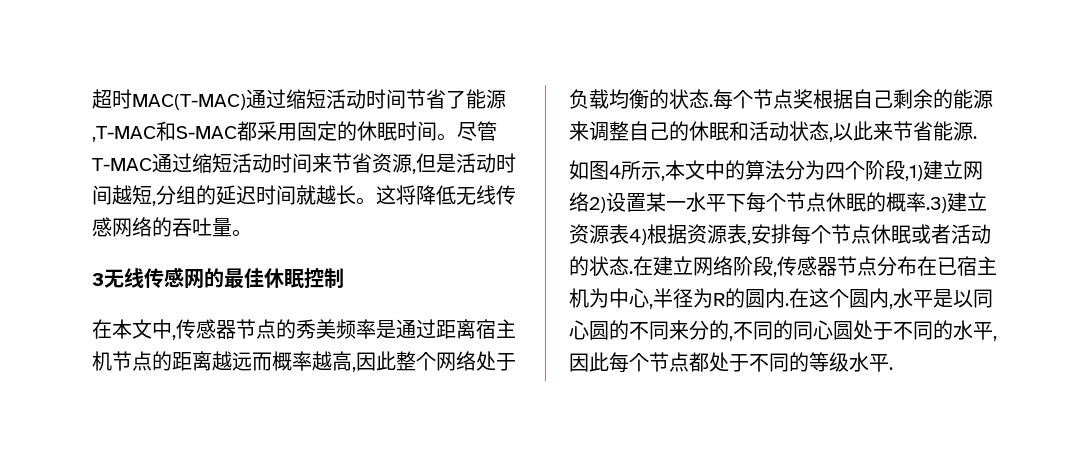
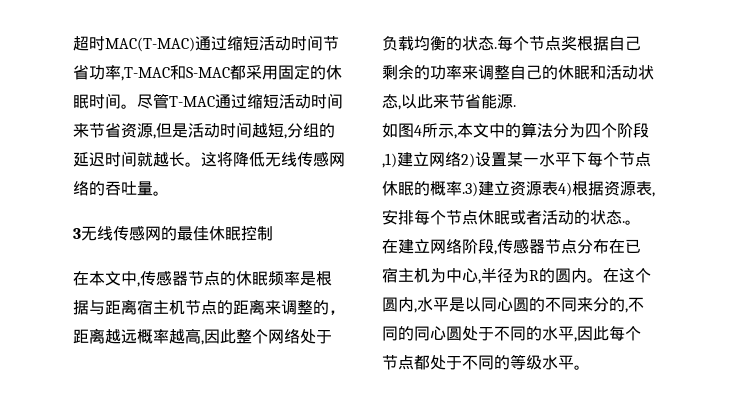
- 超时MAC(T-MAC)通过缩短活动时间节省了能源,T-MAC和S-MAC都采用固定的休眠时间。
+ 超时MAC(T-MAC)通过缩短活动时间节省功率,T-MAC和S-MAC都采用固定的休眠时间。
- 在本文中,传感器节点的秀美频率是通过距离宿主机节点的距离越远而概率越高,因此整个网络处于负载均衡的状态.
+ 在本文中,传感器节点的休眠频率是根据与距离宿主机节点的距离来调整的，距离越远概率越高,因此整个网络处于负载均衡的状态.
- 每个节点奖根据自己剩余的能源来调整自己的休眠和活动状态,以此来节省能源.
+ 每个节点奖根据自己剩余的功率来调整自己的休眠和活动状态,以此来节省能源.
- 如图4所示,本文中的算法分为四个阶段,1)建立网络2)设置某一水平下每个节点休眠的概率.3)建立资源表4)根据资源表,安排每个节点休眠或者活动的状态.
+ 如图4所示,本文中的算法分为四个阶段,1)建立网络2)设置某一水平下每个节点休眠的概率.3)建立资源表4)根据资源表,安排每个节点休眠或者活动的状态.。
- 在建立网络阶段,传感器节点分布在已宿主机为中心,半径为R的圆内.
+ 在建立网络阶段,传感器节点分布在已宿主机为中心,半径为R的圆内。
- 在这个圆内,水平是以同心圆的不同来分的,不同的同心圆处于不同的水平,因此每个节点都处于不同的等级水平.
+ 在这个圆内,水平是以同心圆的不同来分的,不同的同心圆处于不同的水平,因此每个节点都处于不同的等级水平。

